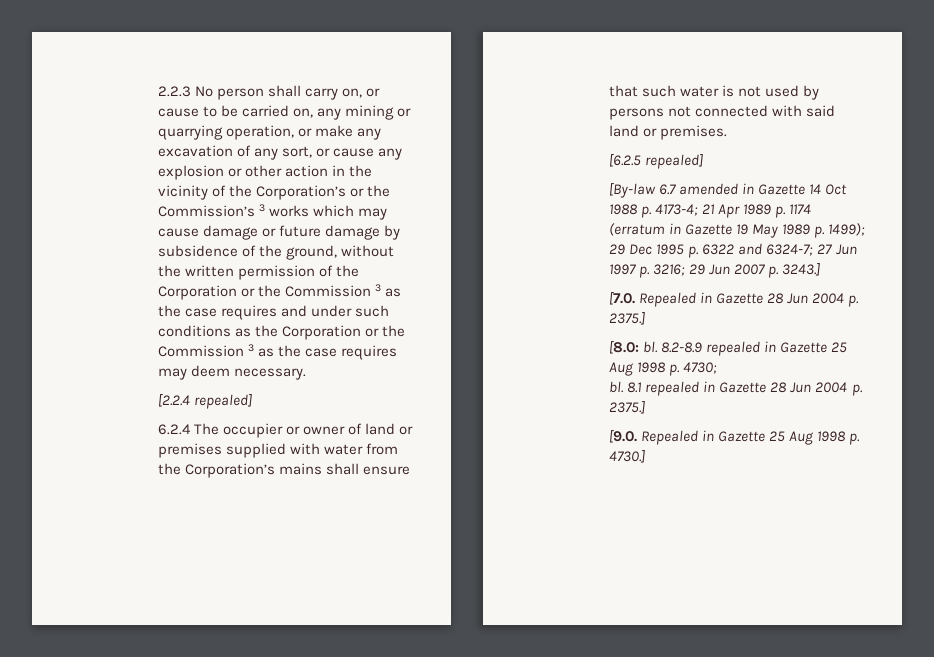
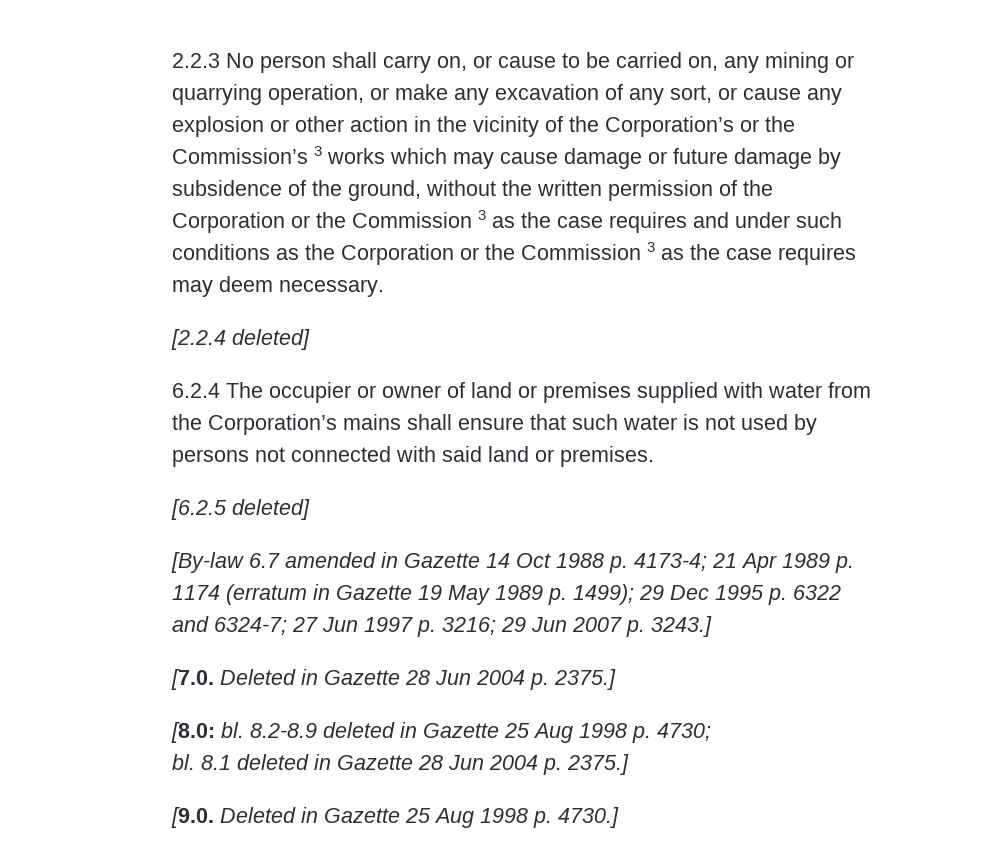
- [2.2.4 repealed]
+ [2.2.4 deleted]
- [6.2.5 repealed]
+ [6.2.5 deleted]
- [7.0. Repealed in Gazette 28 Jun 2004 p. 2375.]
+ [7.0. Deleted in Gazette 28 Jun 2004 p. 2375.]
- 8.2-8.9 repealed in Gazette 25 Aug 1998 p. 4730;
+ 8.2-8.9 deleted in Gazette 25 Aug 1998 p. 4730;
- 8.1 repealed in Gazette 28 Jun 2004 p. 2375.]
+ 8.1 deleted in Gazette 28 Jun 2004 p. 2375.]
- [9.0. Repealed in Gazette 25 Aug 1998 p. 4730.]
+ [9.0. Deleted in Gazette 25 Aug 1998 p. 4730.]

